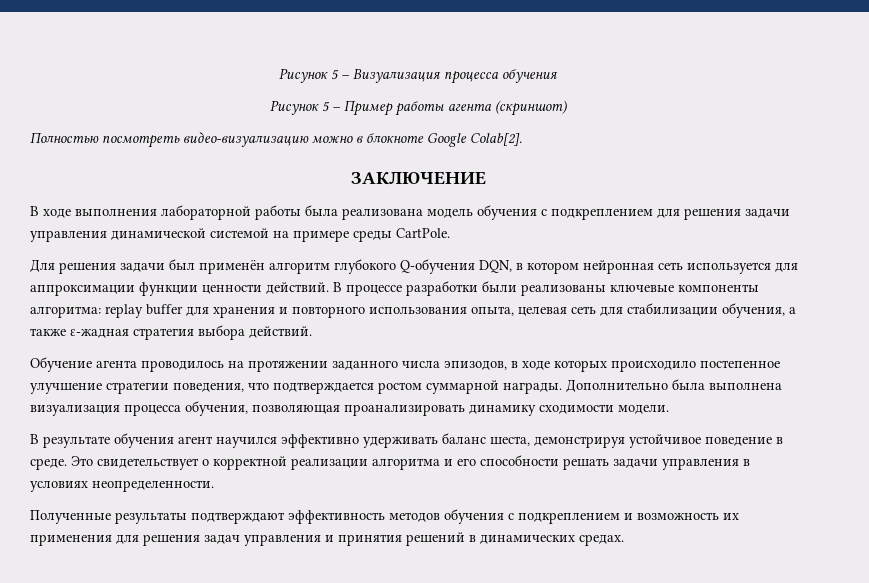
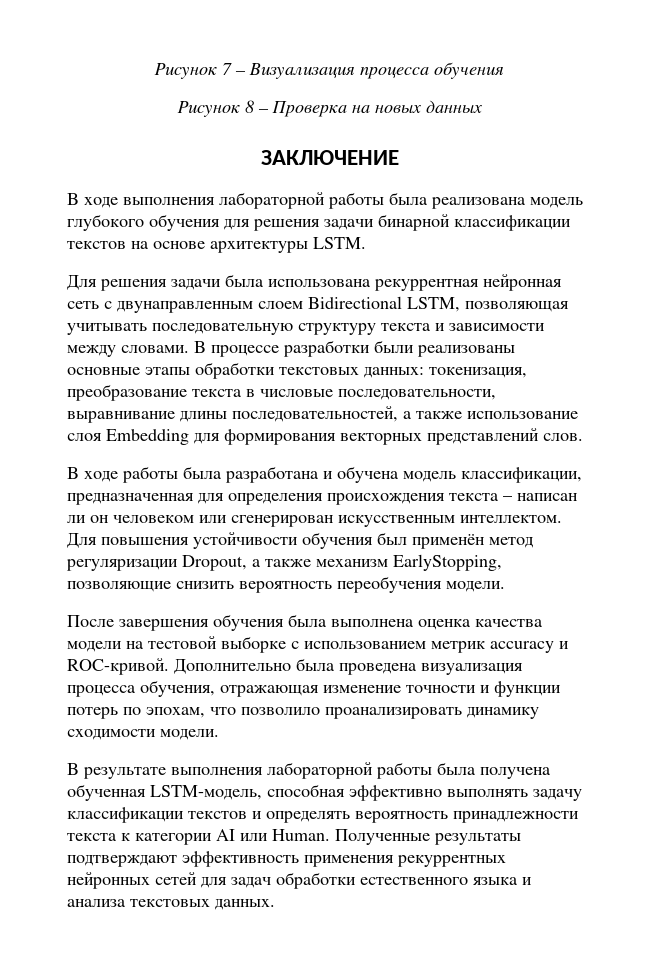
- Рисунок 5 – Визуализация процесса обучения
+ Рисунок 7 – Визуализация процесса обучения
- Рисунок 5 – Пример работы агента (скриншот)
- Полностью посмотреть видео-визуализацию можно в блокноте Google Colab[2].
+ Рисунок 8 – Проверка на новых данных
- В ходе выполнения лабораторной работы была реализована модель обучения с подкреплением для решения задачи управления динамической системой на примере среды CartPole.
- Для решения задачи был применён алгоритм глубокого Q-обучения DQN, в котором нейронная сеть используется для аппроксимации функции ценности действий.
+ В ходе выполнения лабораторной работы была реализована модель глубокого обучения для решения задачи бинарной классификации текстов на основе архитектуры LSTM.
+ Для решения задачи была использована рекуррентная нейронная сеть с двунаправленным слоем Bidirectional LSTM, позволяющая учитывать последовательную структуру текста и зависимости между словами.
- В процессе разработки были реализованы ключевые компоненты алгоритма: replay buffer для хранения и повторного использования опыта, целевая сеть для стабилизации обучения, а также ε-жадная стратегия выбора действий.
- Обучение агента проводилось на протяжении заданного числа эпизодов, в ходе которых происходило постепенное улучшение стратегии поведения, что подтверждается ростом суммарной награды.
+ В процессе разработки были реализованы основные этапы обработки текстовых данных: токенизация, преобразование текста в числовые последовательности, выравнивание длины последовательностей, а также использование слоя Embedding для формирования векторных представлений слов.
+ В ходе работы была разработана и обучена модель классификации, предназначенная для определения происхождения текста – написан ли он человеком или сгенерирован искусственным интеллектом. Для повышения устойчивости обучения был применён метод регуляризации Dropout, а также механизм EarlyStopping, позволяющие снизить вероятность переобучения модели.
+ После завершения обучения была выполнена оценка качества модели на тестовой выборке с использованием метрик accuracy и ROC-кривой.
- Дополнительно была выполнена визуализация процесса обучения, позволяющая проанализировать динамику сходимости модели.
+ Дополнительно была проведена визуализация процесса обучения, отражающая изменение точности и функции потерь по эпохам, что позволило проанализировать динамику сходимости модели.
- В результате обучения агент научился эффективно удерживать баланс шеста, демонстрируя устойчивое поведение в среде. Это свидетельствует о корректной реализации алгоритма и его способности решать задачи управления в условиях неопределенности.
- Полученные результаты подтверждают эффективность методов обучения с подкреплением и возможность их применения для решения задач управления и принятия решений в динамических средах.
+ В результате выполнения лабораторной работы была получена обученная LSTM-модель, способная эффективно выполнять задачу классификации текстов и определять вероятность принадлежности текста к категории AI или Human. Полученные результаты подтверждают эффективность применения рекуррентных нейронных сетей для задач обработки естественного языка и анализа текстовых данных.

